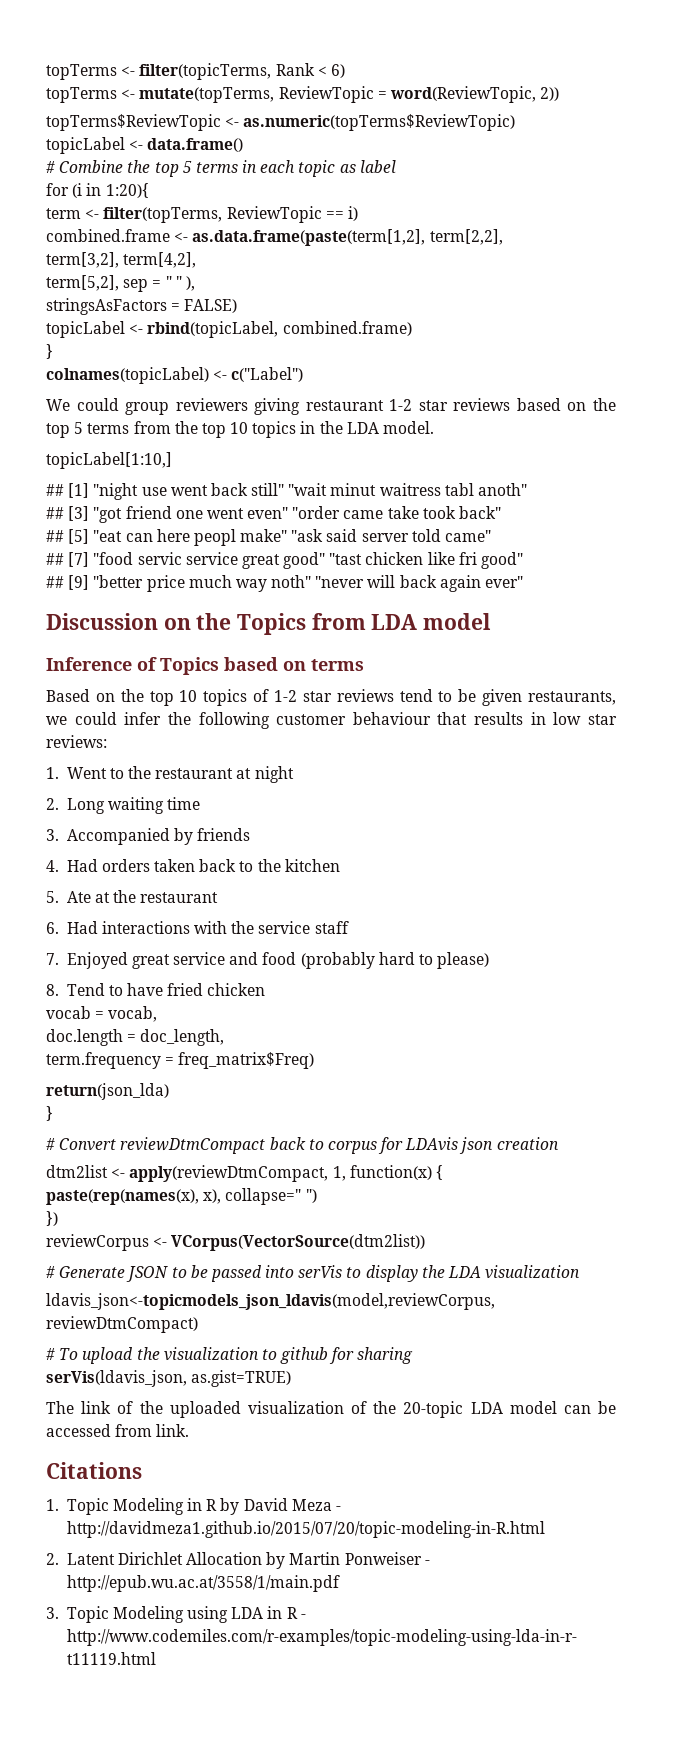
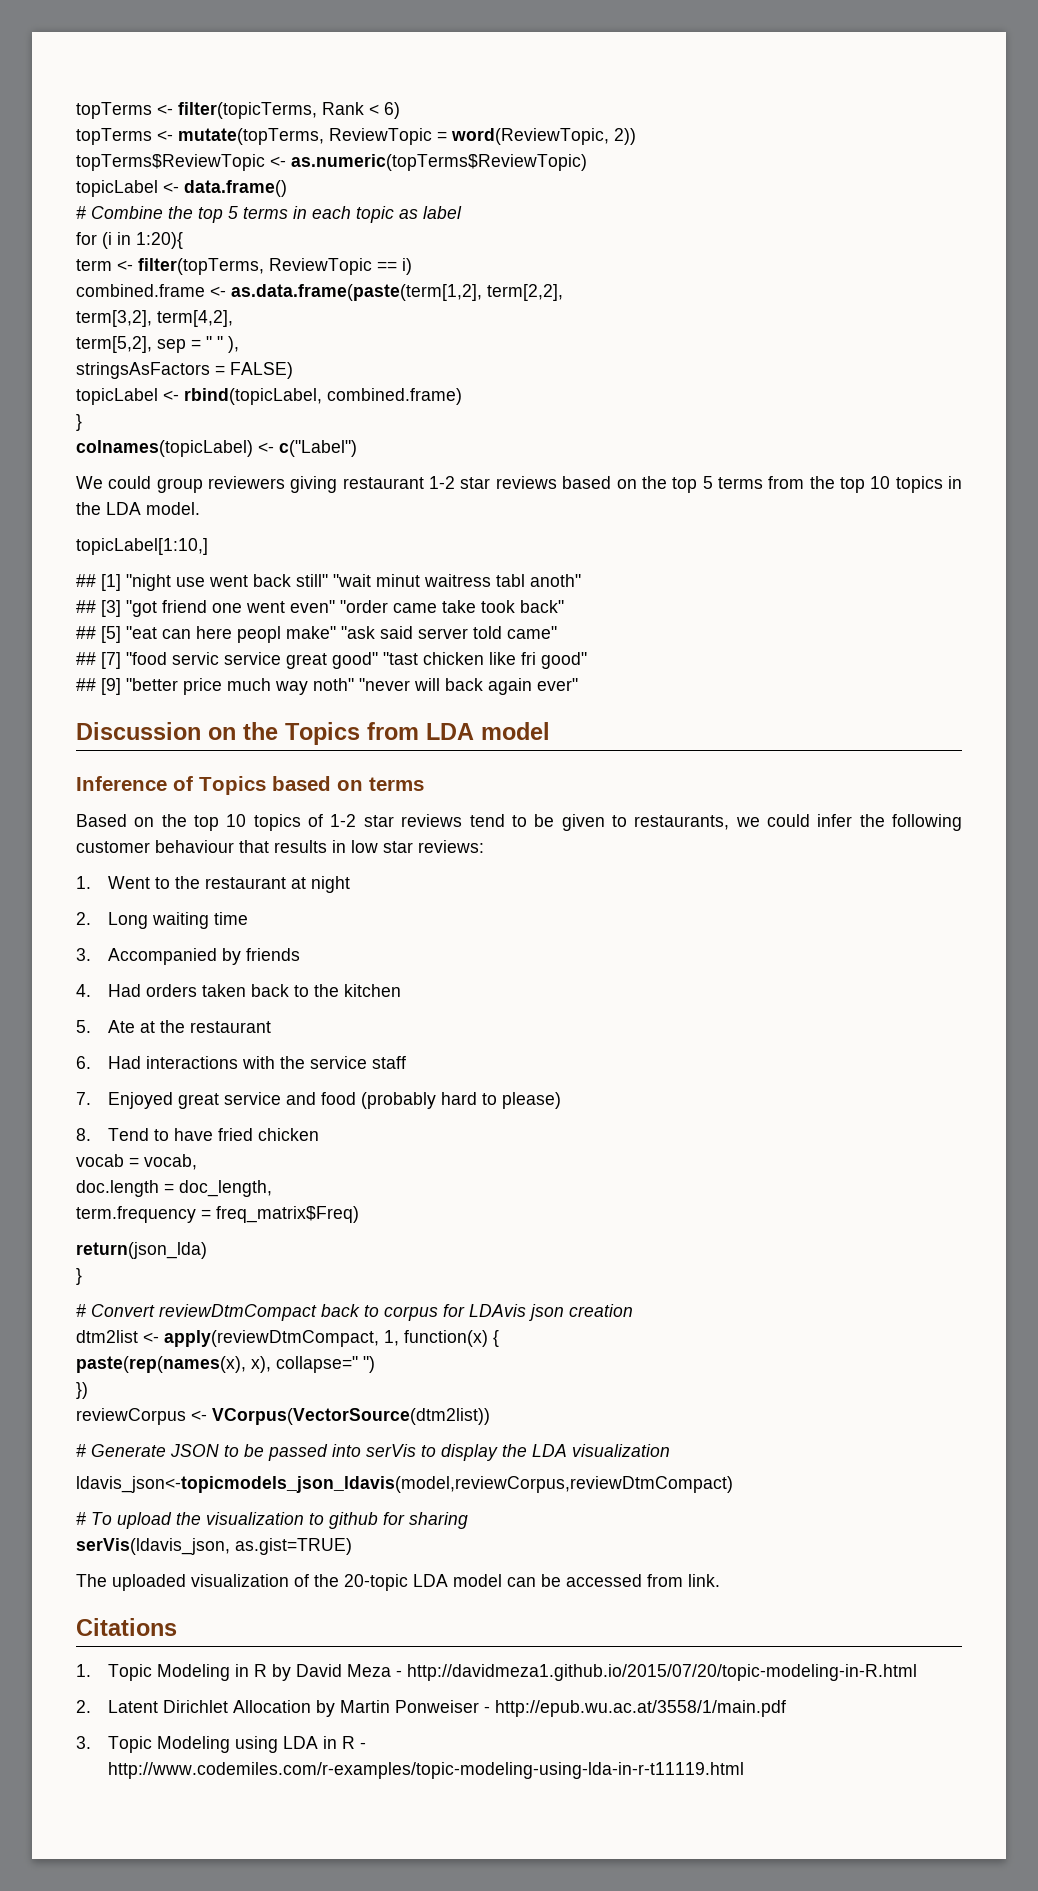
- Based on the top 10 topics of 1-2 star reviews tend to be given restaurants, we could infer the following customer behaviour that results in low star reviews:
+ Based on the top 10 topics of 1-2 star reviews tend to be given to restaurants, we could infer the following customer behaviour that results in low star reviews:
- The link of the uploaded visualization of the 20-topic LDA model can be accessed from link.
+ The uploaded visualization of the 20-topic LDA model can be accessed from link.

